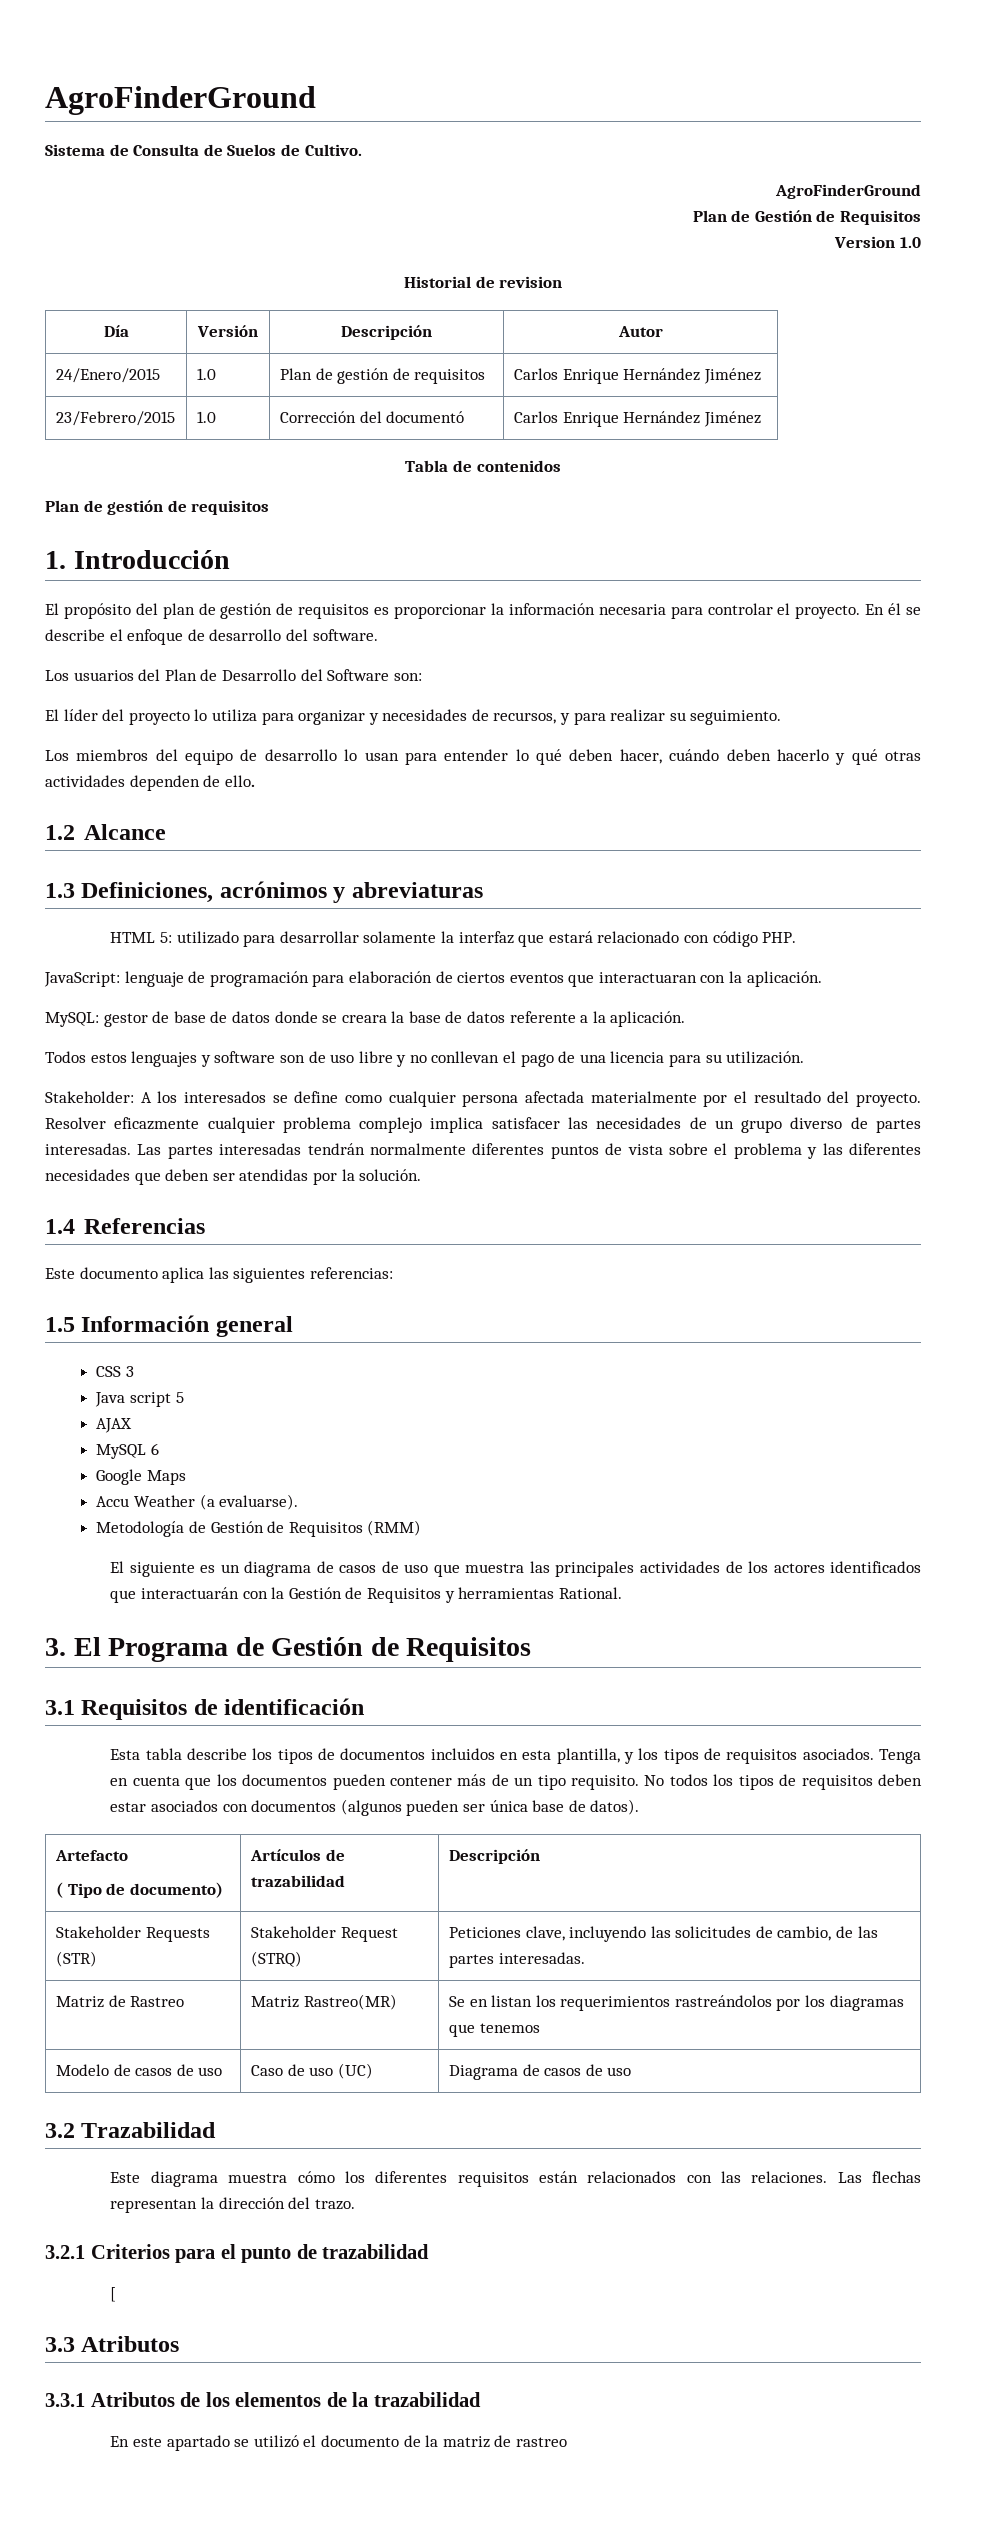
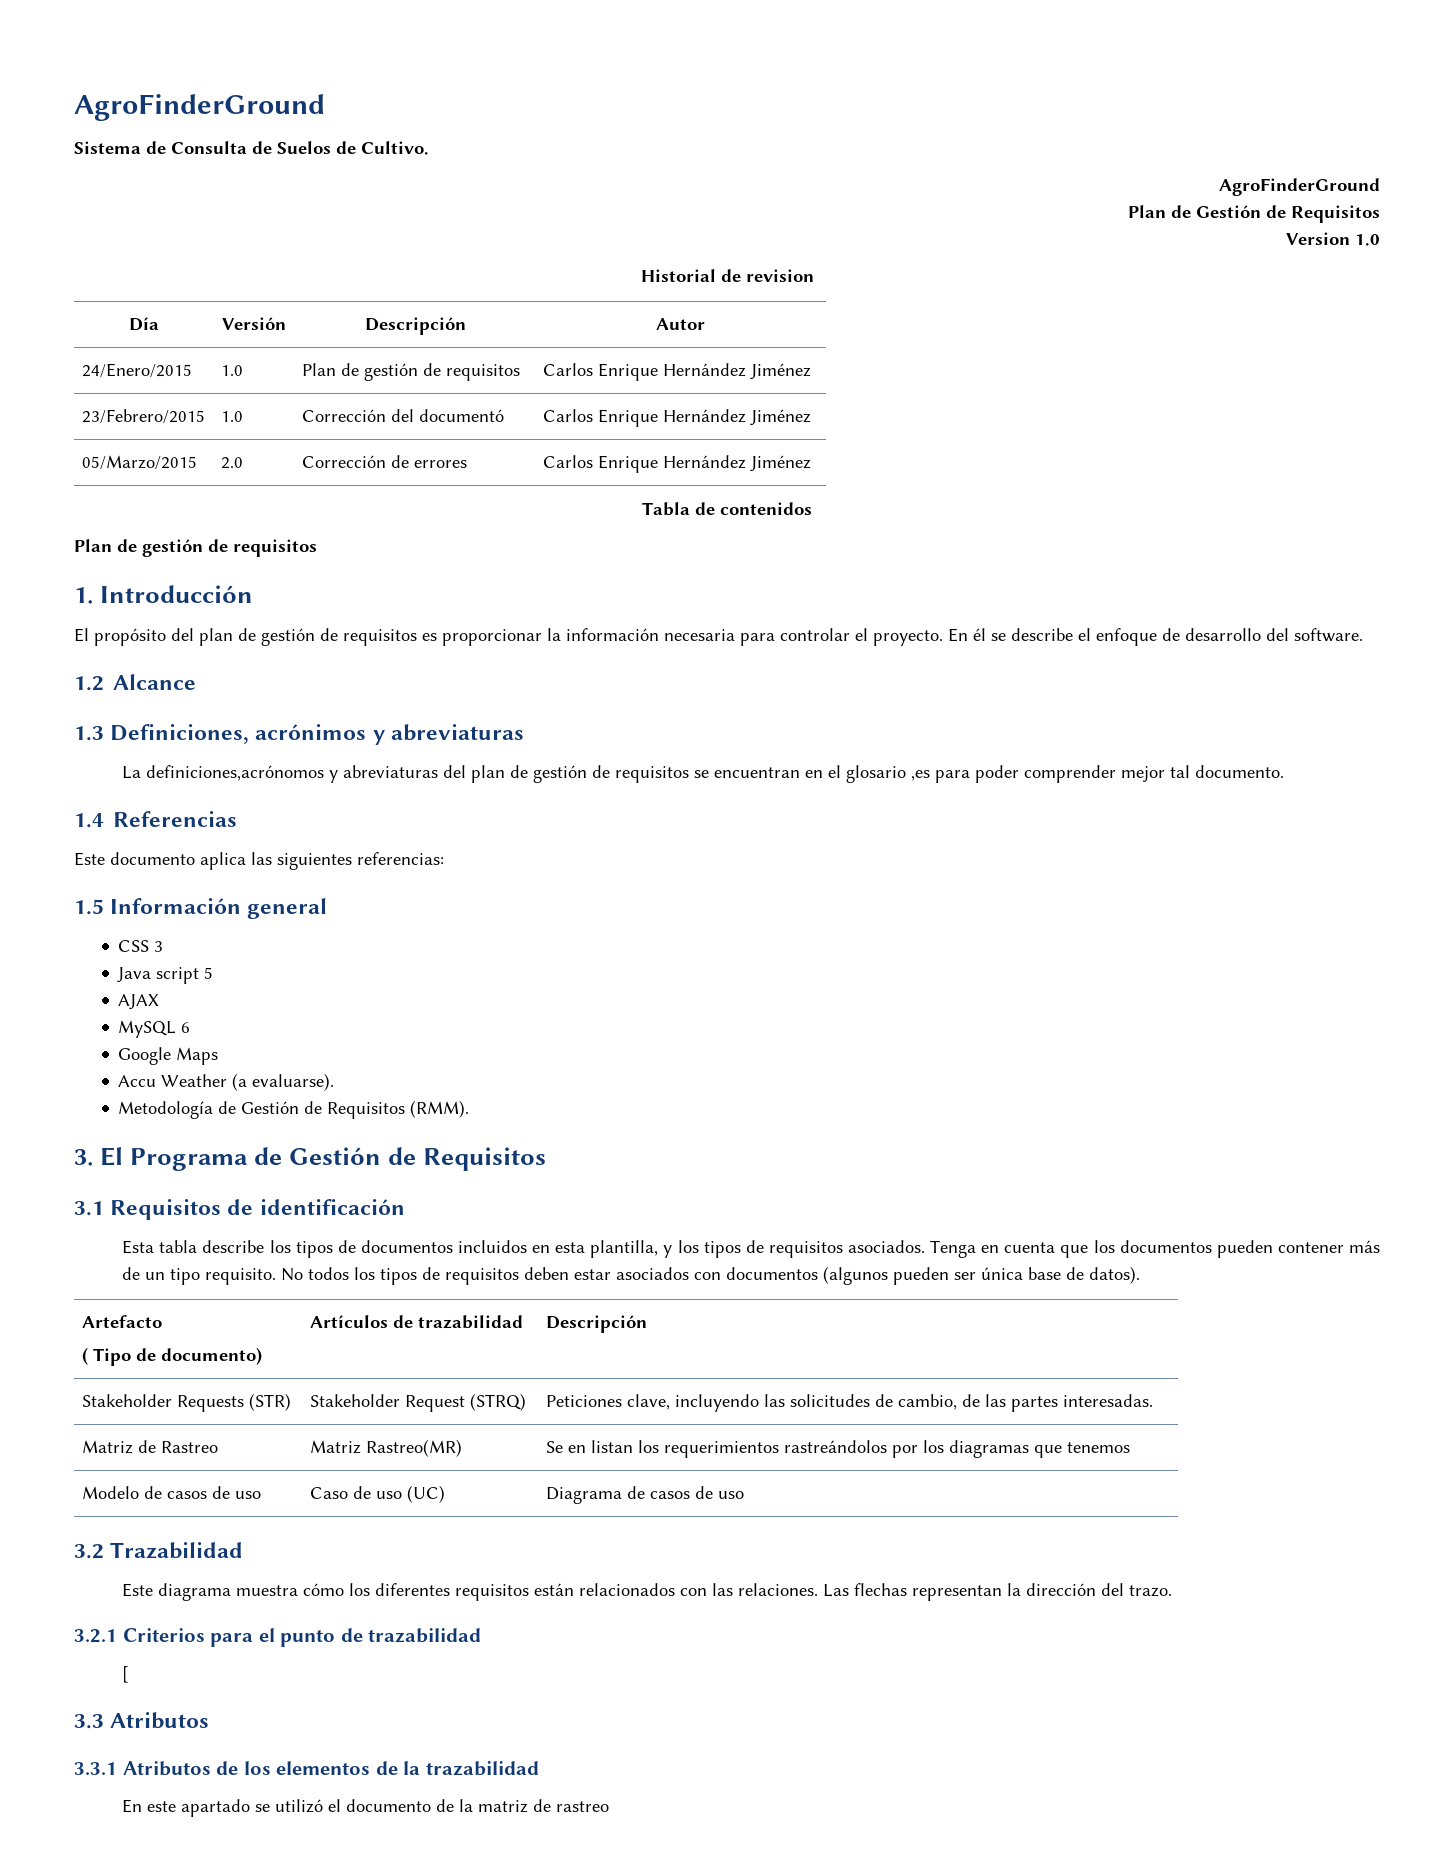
+ 05/Marzo/2015 | 2.0 | Corrección de errores | Carlos Enrique Hernández Jiménez
- Los usuarios del Plan de Desarrollo del Software son:
- El líder del proyecto lo utiliza para organizar y necesidades de recursos, y para realizar su seguimiento.
- Los miembros del equipo de desarrollo lo usan para entender lo qué deben hacer, cuándo deben hacerlo y qué otras actividades dependen de ello.
- HTML 5: utilizado para desarrollar solamente la interfaz que estará relacionado con código PHP.
- JavaScript: lenguaje de programación para elaboración de ciertos eventos que interactuaran con la aplicación.
- MySQL: gestor de base de datos donde se creara la base de datos referente a la aplicación.
- Todos estos lenguajes y software son de uso libre y no conllevan el pago de una licencia para su utilización.
- Stakeholder: A los interesados se define como cualquier persona afectada materialmente por el resultado del proyecto. Resolver eficazmente cualquier problema complejo implica satisfacer las necesidades de un grupo diverso de partes interesadas. Las partes interesadas tendrán normalmente diferentes puntos de vista sobre el problema y las diferentes necesidades que deben ser atendidas por la solución.
+ La definiciones,acrónomos y abreviaturas del plan de gestión de requisitos se encuentran en el glosario ,es para poder comprender mejor tal documento.
- Metodología de Gestión de Requisitos (RMM)
- El siguiente es un diagrama de casos de uso que muestra las principales actividades de los actores identificados que interactuarán con la Gestión de Requisitos y herramientas Rational.
+ Metodología de Gestión de Requisitos (RMM).

